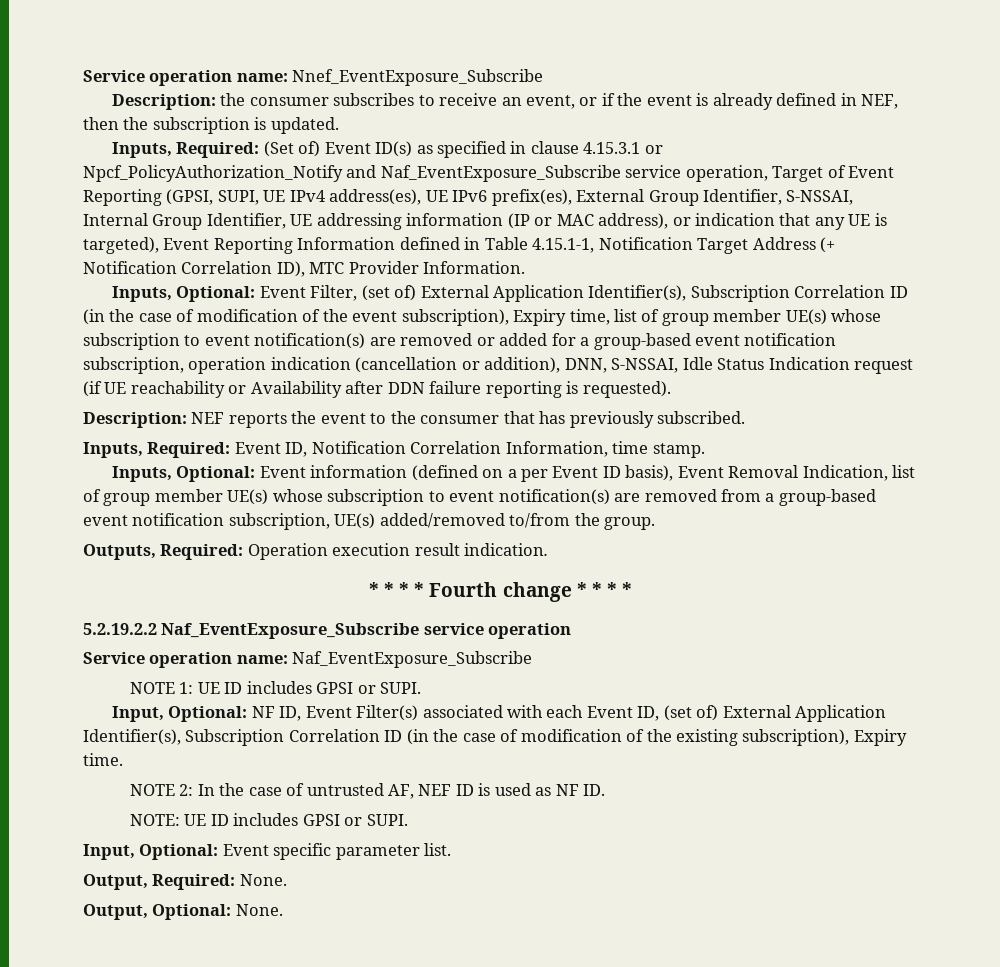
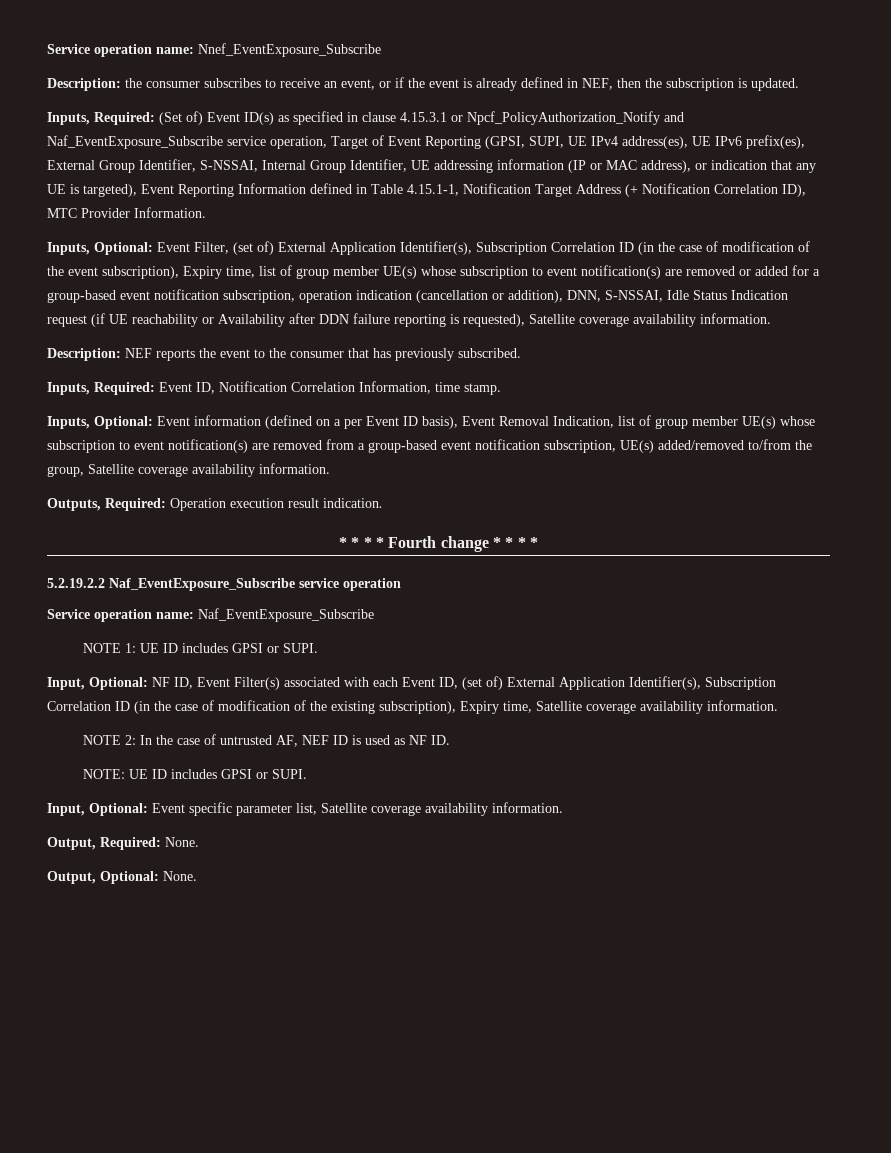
- Event Filter, (set of) External Application Identifier(s), Subscription Correlation ID (in the case of modification of the event subscription), Expiry time, list of group member UE(s) whose subscription to event notification(s) are removed or added for a group-based event notification subscription, operation indication (cancellation or addition), DNN, S-NSSAI, Idle Status Indication request (if UE reachability or Availability after DDN failure reporting is requested).
+ Event Filter, (set of) External Application Identifier(s), Subscription Correlation ID (in the case of modification of the event subscription), Expiry time, list of group member UE(s) whose subscription to event notification(s) are removed or added for a group-based event notification subscription, operation indication (cancellation or addition), DNN, S-NSSAI, Idle Status Indication request (if UE reachability or Availability after DDN failure reporting is requested), Satellite coverage availability information.
- Inputs, Optional: Event information (defined on a per Event ID basis), Event Removal Indication, list of group member UE(s) whose subscription to event notification(s) are removed from a group-based event notification subscription, UE(s) added/removed to/from the group.
+ Inputs, Optional: Event information (defined on a per Event ID basis), Event Removal Indication, list of group member UE(s) whose subscription to event notification(s) are removed from a group-based event notification subscription, UE(s) added/removed to/from the group, Satellite coverage availability information.
- Input, Optional: NF ID, Event Filter(s) associated with each Event ID, (set of) External Application Identifier(s), Subscription Correlation ID (in the case of modification of the existing subscription), Expiry time.
+ Input, Optional: NF ID, Event Filter(s) associated with each Event ID, (set of) External Application Identifier(s), Subscription Correlation ID (in the case of modification of the existing subscription), Expiry time, Satellite coverage availability information.
- Input, Optional: Event specific parameter list.
+ Input, Optional: Event specific parameter list, Satellite coverage availability information.

